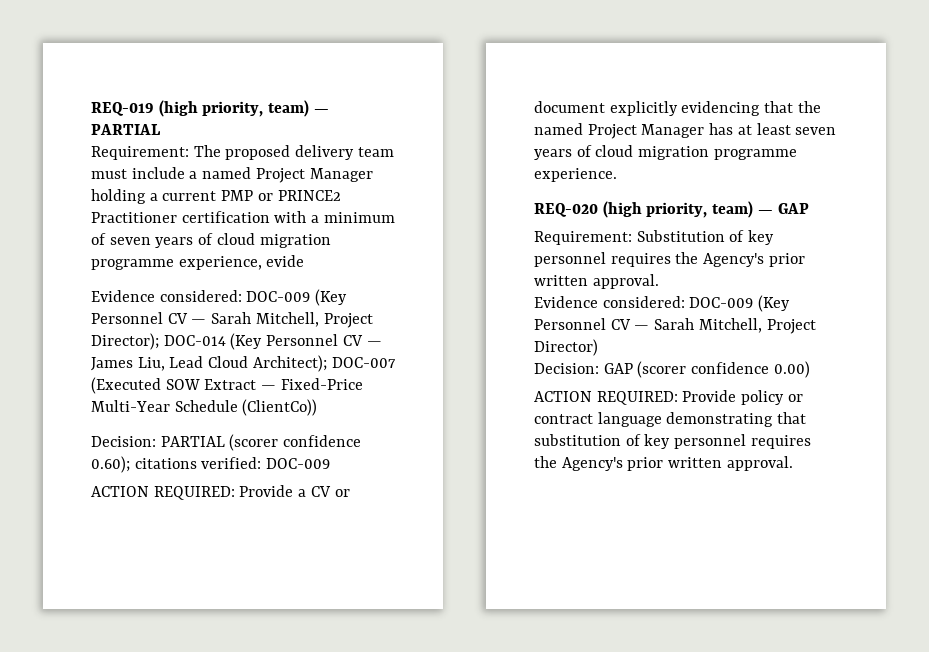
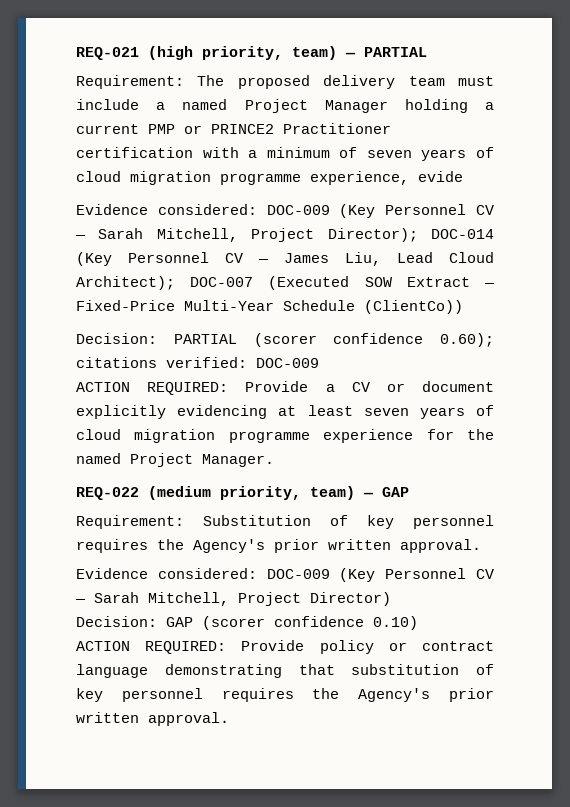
- REQ-019 (high priority, team) — PARTIAL
+ REQ-021 (high priority, team) — PARTIAL
- ACTION REQUIRED: Provide a CV or document explicitly evidencing that the named Project Manager has at least seven years of cloud migration programme experience.
- REQ-020 (high priority, team) — GAP
+ ACTION REQUIRED: Provide a CV or document explicitly evidencing at least seven years of cloud migration programme experience for the named Project Manager.
+ REQ-022 (medium priority, team) — GAP
- Decision: GAP (scorer confidence 0.00)
+ Decision: GAP (scorer confidence 0.10)

